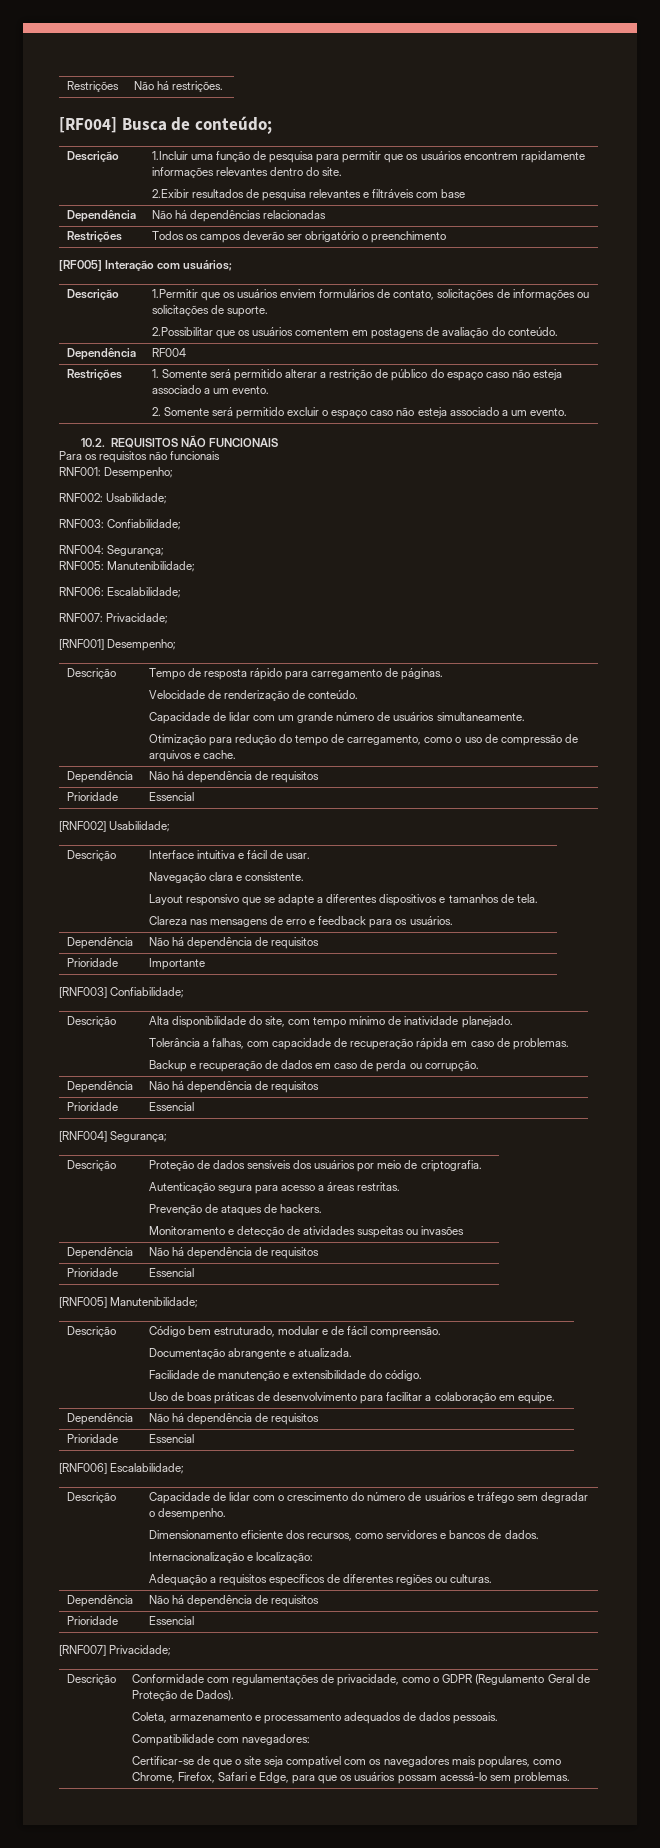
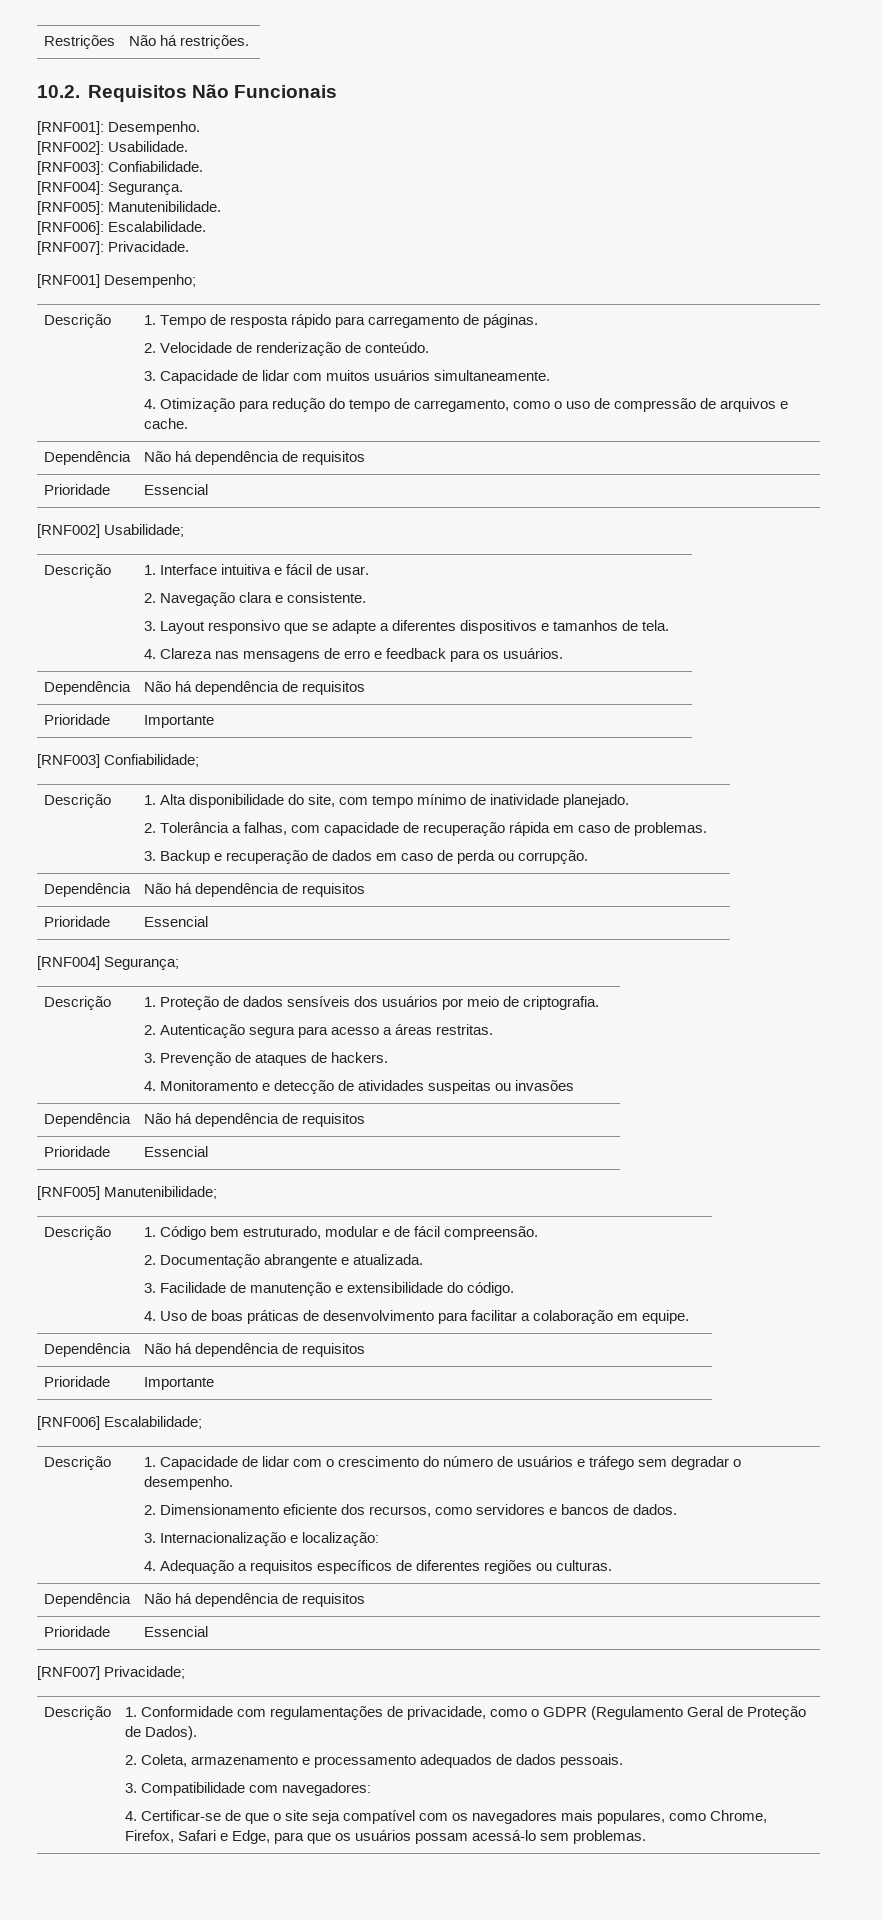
- [RF004] Busca de conteúdo;
- Descrição | 1.Incluir uma função de pesquisa para permitir que os usuários encontrem rapidamente informações relevantes dentro do site.
- 2.Exibir resultados de pesquisa relevantes e filtráveis com base
- Dependência | Não há dependências relacionadas
- Restrições | Todos os campos deverão ser obrigatório o preenchimento
- [RF005] Interação com usuários;
- Descrição | 1.Permitir que os usuários enviem formulários de contato, solicitações de informações ou solicitações de suporte.
- 2.Possibilitar que os usuários comentem em postagens de avaliação do conteúdo.
- Dependência | RF004
- Restrições | 1. Somente será permitido alterar a restrição de público do espaço caso não esteja associado a um evento.
- 2. Somente será permitido excluir o espaço caso não esteja associado a um evento.
- 10.2. REQUISITOS NÃO FUNCIONAIS
- Para os requisitos não funcionais
- RNF001: Desempenho;
- RNF002: Usabilidade;
- RNF003: Confiabilidade;
- RNF004: Segurança;
- RNF005: Manutenibilidade;
- RNF006: Escalabilidade;
- RNF007: Privacidade;
+ 10.2. Requisitos Não Funcionais
+ [RNF001]: Desempenho.
+ [RNF002]: Usabilidade.
+ [RNF003]: Confiabilidade.
+ [RNF004]: Segurança.
+ [RNF005]: Manutenibilidade.
+ [RNF006]: Escalabilidade.
+ [RNF007]: Privacidade.
- Tempo de resposta rápido para carregamento de páginas.
+ 1. Tempo de resposta rápido para carregamento de páginas.
- Velocidade de renderização de conteúdo.
+ 2. Velocidade de renderização de conteúdo.
- Capacidade de lidar com um grande número de usuários simultaneamente.
+ 3. Capacidade de lidar com muitos usuários simultaneamente.
- Otimização para redução do tempo de carregamento, como o uso de compressão de arquivos e cache.
+ 4. Otimização para redução do tempo de carregamento, como o uso de compressão de arquivos e cache.
- Descrição | Interface intuitiva e fácil de usar.
- Navegação clara e consistente.
- Layout responsivo que se adapte a diferentes dispositivos e tamanhos de tela.
- Clareza nas mensagens de erro e feedback para os usuários.
+ Descrição | 1. Interface intuitiva e fácil de usar.
+ 2. Navegação clara e consistente.
+ 3. Layout responsivo que se adapte a diferentes dispositivos e tamanhos de tela.
+ 4. Clareza nas mensagens de erro e feedback para os usuários.
- Descrição | Alta disponibilidade do site, com tempo mínimo de inatividade planejado.
- Tolerância a falhas, com capacidade de recuperação rápida em caso de problemas.
- Backup e recuperação de dados em caso de perda ou corrupção.
+ Descrição | 1. Alta disponibilidade do site, com tempo mínimo de inatividade planejado.
+ 2. Tolerância a falhas, com capacidade de recuperação rápida em caso de problemas.
+ 3. Backup e recuperação de dados em caso de perda ou corrupção.
- Descrição | Proteção de dados sensíveis dos usuários por meio de criptografia.
- Autenticação segura para acesso a áreas restritas.
- Prevenção de ataques de hackers.
- Monitoramento e detecção de atividades suspeitas ou invasões
+ Descrição | 1. Proteção de dados sensíveis dos usuários por meio de criptografia.
+ 2. Autenticação segura para acesso a áreas restritas.
+ 3. Prevenção de ataques de hackers.
+ 4. Monitoramento e detecção de atividades suspeitas ou invasões
- Descrição | Código bem estruturado, modular e de fácil compreensão.
- Documentação abrangente e atualizada.
- Facilidade de manutenção e extensibilidade do código.
- Uso de boas práticas de desenvolvimento para facilitar a colaboração em equipe.
+ Descrição | 1. Código bem estruturado, modular e de fácil compreensão.
+ 2. Documentação abrangente e atualizada.
+ 3. Facilidade de manutenção e extensibilidade do código.
+ 4. Uso de boas práticas de desenvolvimento para facilitar a colaboração em equipe.
  Dependência | Não há dependência de requisitos
- Prioridade | Essencial
+ Prioridade | Importante
- Capacidade de lidar com o crescimento do número de usuários e tráfego sem degradar o desempenho.
+ 1. Capacidade de lidar com o crescimento do número de usuários e tráfego sem degradar o desempenho.
- Dimensionamento eficiente dos recursos, como servidores e bancos de dados.
+ 2. Dimensionamento eficiente dos recursos, como servidores e bancos de dados.
- Internacionalização e localização:
+ 3. Internacionalização e localização:
- Adequação a requisitos específicos de diferentes regiões ou culturas.
+ 4. Adequação a requisitos específicos de diferentes regiões ou culturas.
- Conformidade com regulamentações de privacidade, como o GDPR (Regulamento Geral de Proteção de Dados).
+ 1. Conformidade com regulamentações de privacidade, como o GDPR (Regulamento Geral de Proteção de Dados).
- Coleta, armazenamento e processamento adequados de dados pessoais.
+ 2. Coleta, armazenamento e processamento adequados de dados pessoais.
- Compatibilidade com navegadores:
+ 3. Compatibilidade com navegadores:
- Certificar-se de que o site seja compatível com os navegadores mais populares, como Chrome, Firefox, Safari e Edge, para que os usuários possam acessá-lo sem problemas.
+ 4. Certificar-se de que o site seja compatível com os navegadores mais populares, como Chrome, Firefox, Safari e Edge, para que os usuários possam acessá-lo sem problemas.

